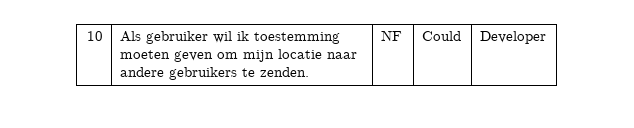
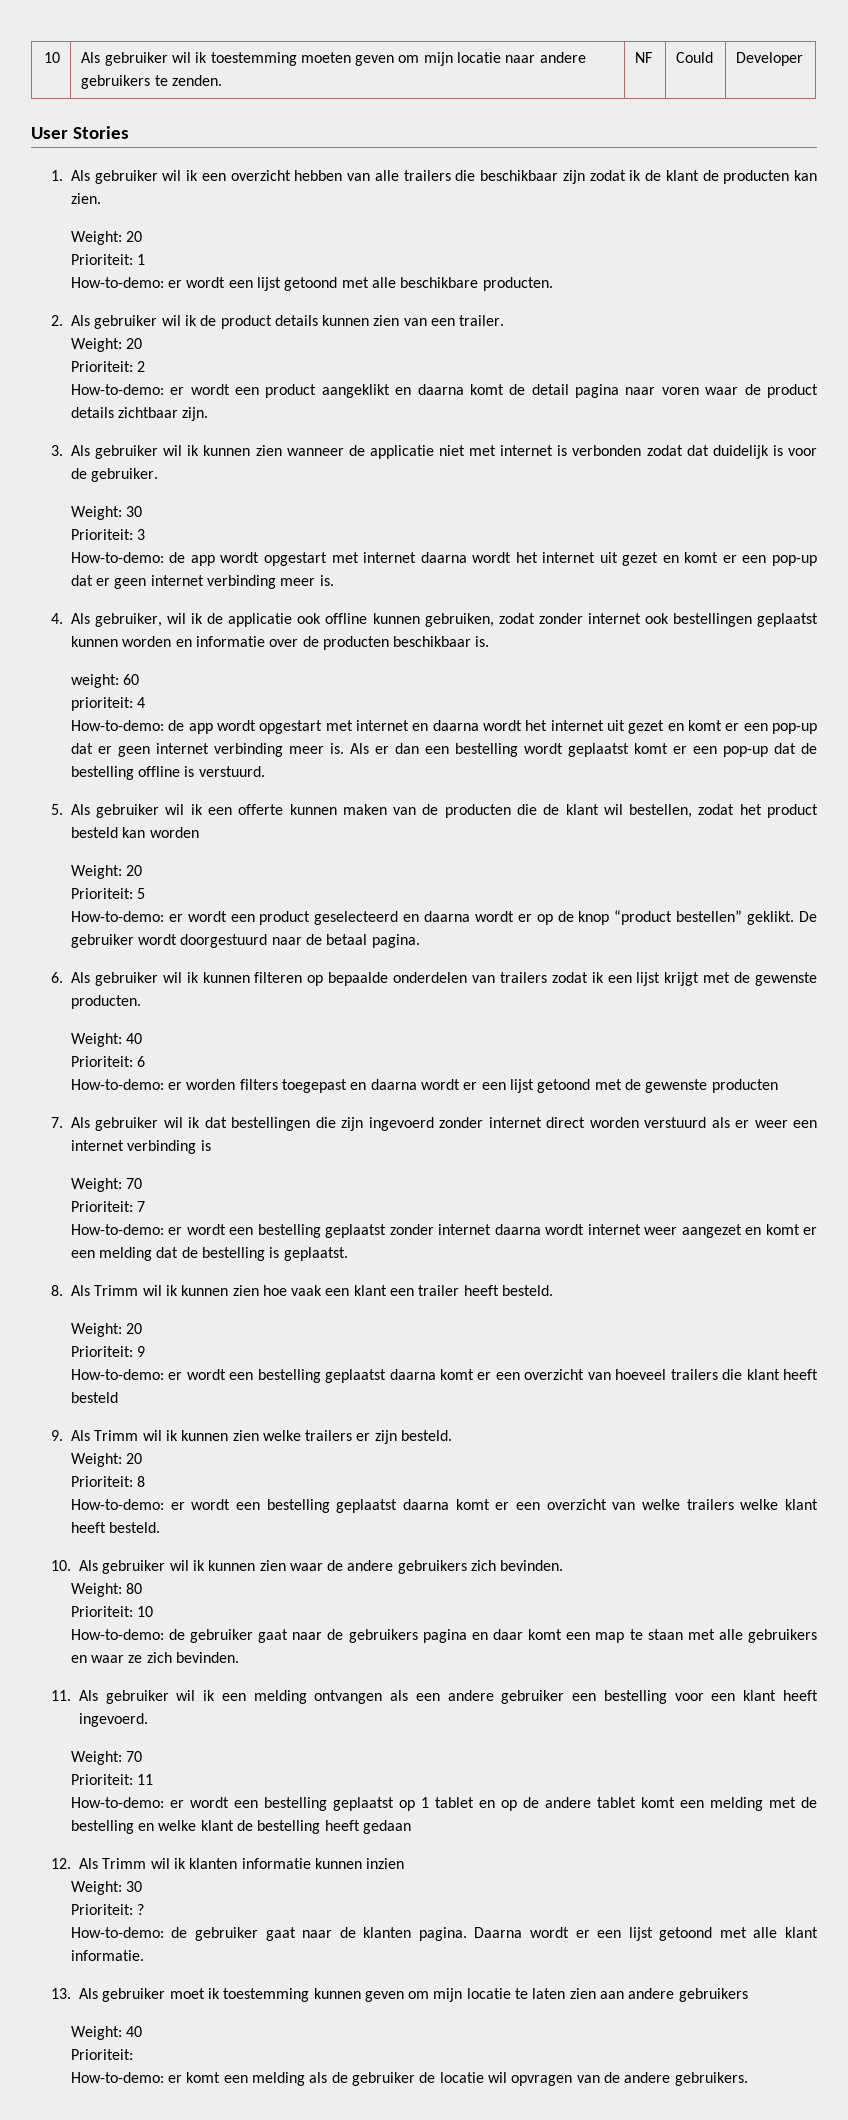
+ User Stories
+ 1. Als gebruiker wil ik een overzicht hebben van alle trailers die beschikbaar zijn zodat ik de klant de producten kan zien.
+ Weight: 20
+ Prioriteit: 1
+ How-to-demo: er wordt een lijst getoond met alle beschikbare producten.
+ 2. Als gebruiker wil ik de product details kunnen zien van een trailer.
+ Weight: 20
+ Prioriteit: 2
+ How-to-demo: er wordt een product aangeklikt en daarna komt de detail pagina naar voren waar de product details zichtbaar zijn.
+ 3. Als gebruiker wil ik kunnen zien wanneer de applicatie niet met internet is verbonden zodat dat duidelijk is voor de gebruiker.
+ Weight: 30
+ Prioriteit: 3
+ How-to-demo: de app wordt opgestart met internet daarna wordt het internet uit gezet en komt er een pop-up dat er geen internet verbinding meer is.
+ 4. Als gebruiker, wil ik de applicatie ook offline kunnen gebruiken, zodat zonder internet ook bestellingen geplaatst kunnen worden en informatie over de producten beschikbaar is.
+ weight: 60
+ prioriteit: 4
+ How-to-demo: de app wordt opgestart met internet en daarna wordt het internet uit gezet en komt er een pop-up dat er geen internet verbinding meer is. Als er dan een bestelling wordt geplaatst komt er een pop-up dat de bestelling offline is verstuurd.
+ 5. Als gebruiker wil ik een offerte kunnen maken van de producten die de klant wil bestellen, zodat het product besteld kan worden
+ Weight: 20
+ Prioriteit: 5
+ How-to-demo: er wordt een product geselecteerd en daarna wordt er op de knop “product bestellen” geklikt. De gebruiker wordt doorgestuurd naar de betaal pagina.
+ 6. Als gebruiker wil ik kunnen filteren op bepaalde onderdelen van trailers zodat ik een lijst krijgt met de gewenste producten.
+ Weight: 40
+ Prioriteit: 6
+ How-to-demo: er worden filters toegepast en daarna wordt er een lijst getoond met de gewenste producten
+ 7. Als gebruiker wil ik dat bestellingen die zijn ingevoerd zonder internet direct worden verstuurd als er weer een internet verbinding is
+ Weight: 70
+ Prioriteit: 7
+ How-to-demo: er wordt een bestelling geplaatst zonder internet daarna wordt internet weer aangezet en komt er een melding dat de bestelling is geplaatst.
+ 8. Als Trimm wil ik kunnen zien hoe vaak een klant een trailer heeft besteld.
+ Weight: 20
+ Prioriteit: 9
+ How-to-demo: er wordt een bestelling geplaatst daarna komt er een overzicht van hoeveel trailers die klant heeft besteld
+ 9. Als Trimm wil ik kunnen zien welke trailers er zijn besteld.
+ Weight: 20
+ Prioriteit: 8
+ How-to-demo: er wordt een bestelling geplaatst daarna komt er een overzicht van welke trailers welke klant heeft besteld.
+ 10. Als gebruiker wil ik kunnen zien waar de andere gebruikers zich bevinden.
+ Weight: 80
+ Prioriteit: 10
+ How-to-demo: de gebruiker gaat naar de gebruikers pagina en daar komt een map te staan met alle gebruikers en waar ze zich bevinden.
+ 11. Als gebruiker wil ik een melding ontvangen als een andere gebruiker een bestelling voor een klant heeft ingevoerd.
+ Weight: 70
+ Prioriteit: 11
+ How-to-demo: er wordt een bestelling geplaatst op 1 tablet en op de andere tablet komt een melding met de bestelling en welke klant de bestelling heeft gedaan
+ 12. Als Trimm wil ik klanten informatie kunnen inzien
+ Weight: 30
+ Prioriteit: ?
+ How-to-demo: de gebruiker gaat naar de klanten pagina. Daarna wordt er een lijst getoond met alle klant informatie.
+ 13. Als gebruiker moet ik toestemming kunnen geven om mijn locatie te laten zien aan andere gebruikers
+ Weight: 40
+ Prioriteit:
+ How-to-demo: er komt een melding als de gebruiker de locatie wil opvragen van de andere gebruikers.

